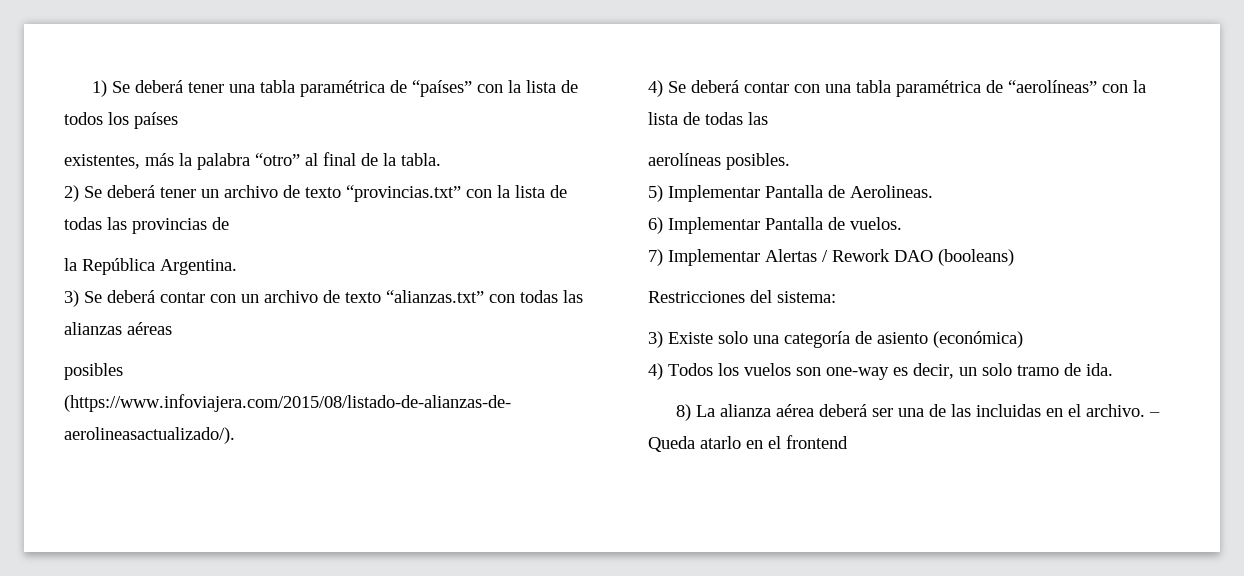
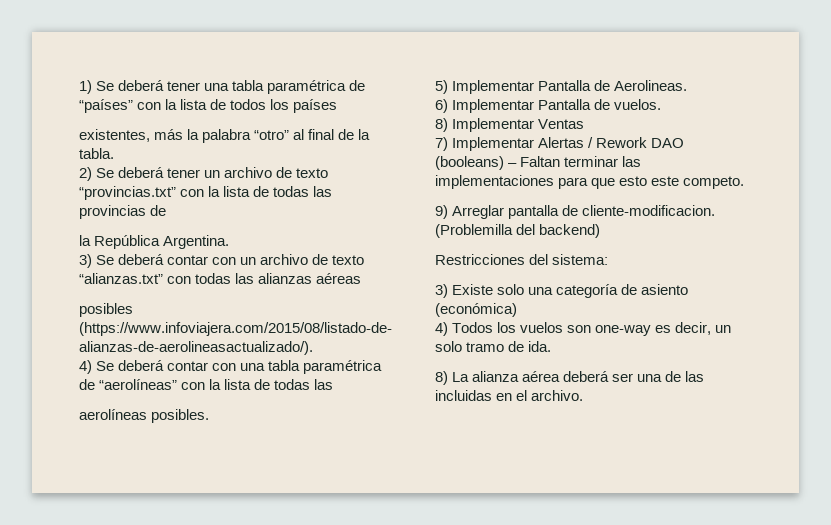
+ 8) Implementar Ventas
- 7) Implementar Alertas / Rework DAO (booleans)
+ 7) Implementar Alertas / Rework DAO (booleans) – Faltan terminar las implementaciones para que esto este competo.
+ 9) Arreglar pantalla de cliente-modificacion. (Problemilla del backend)
- – Queda atarlo en el frontend

